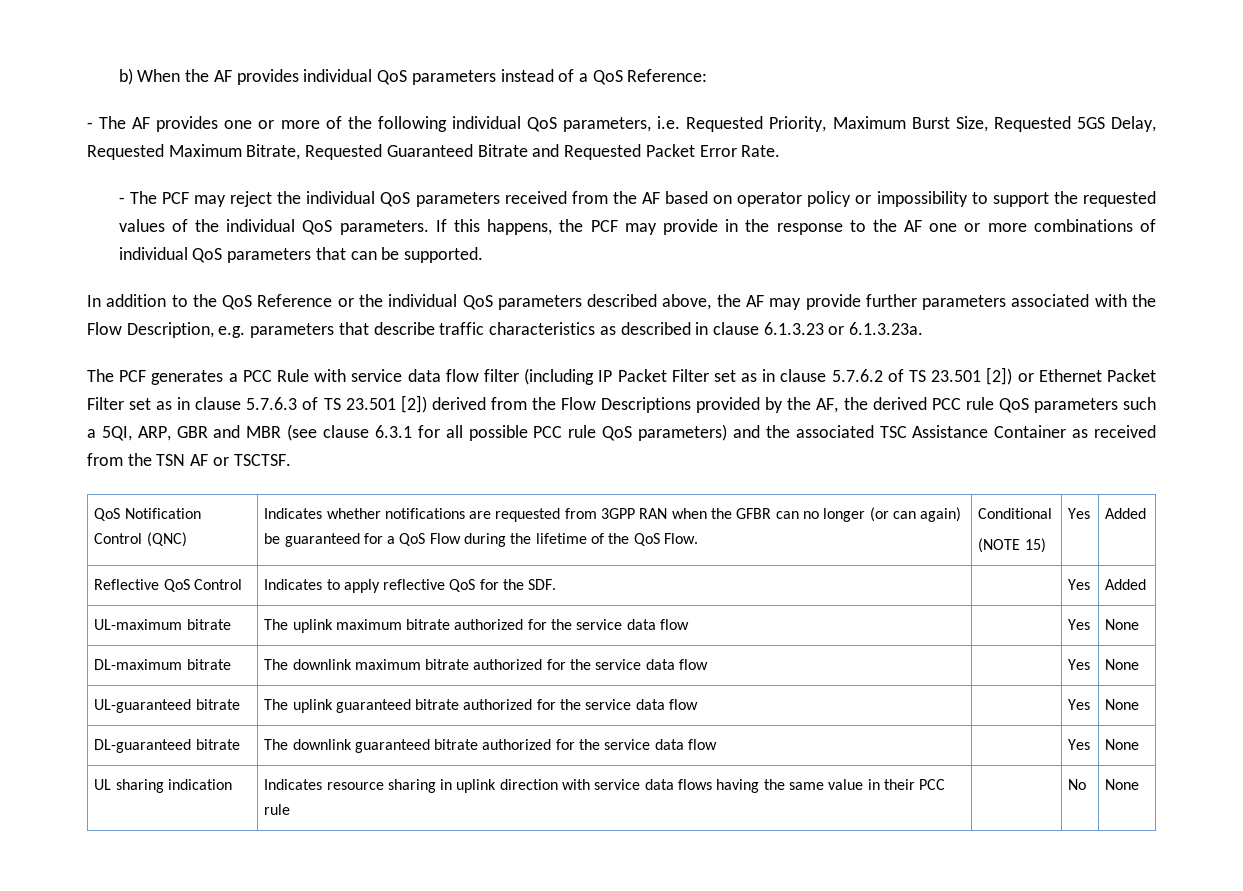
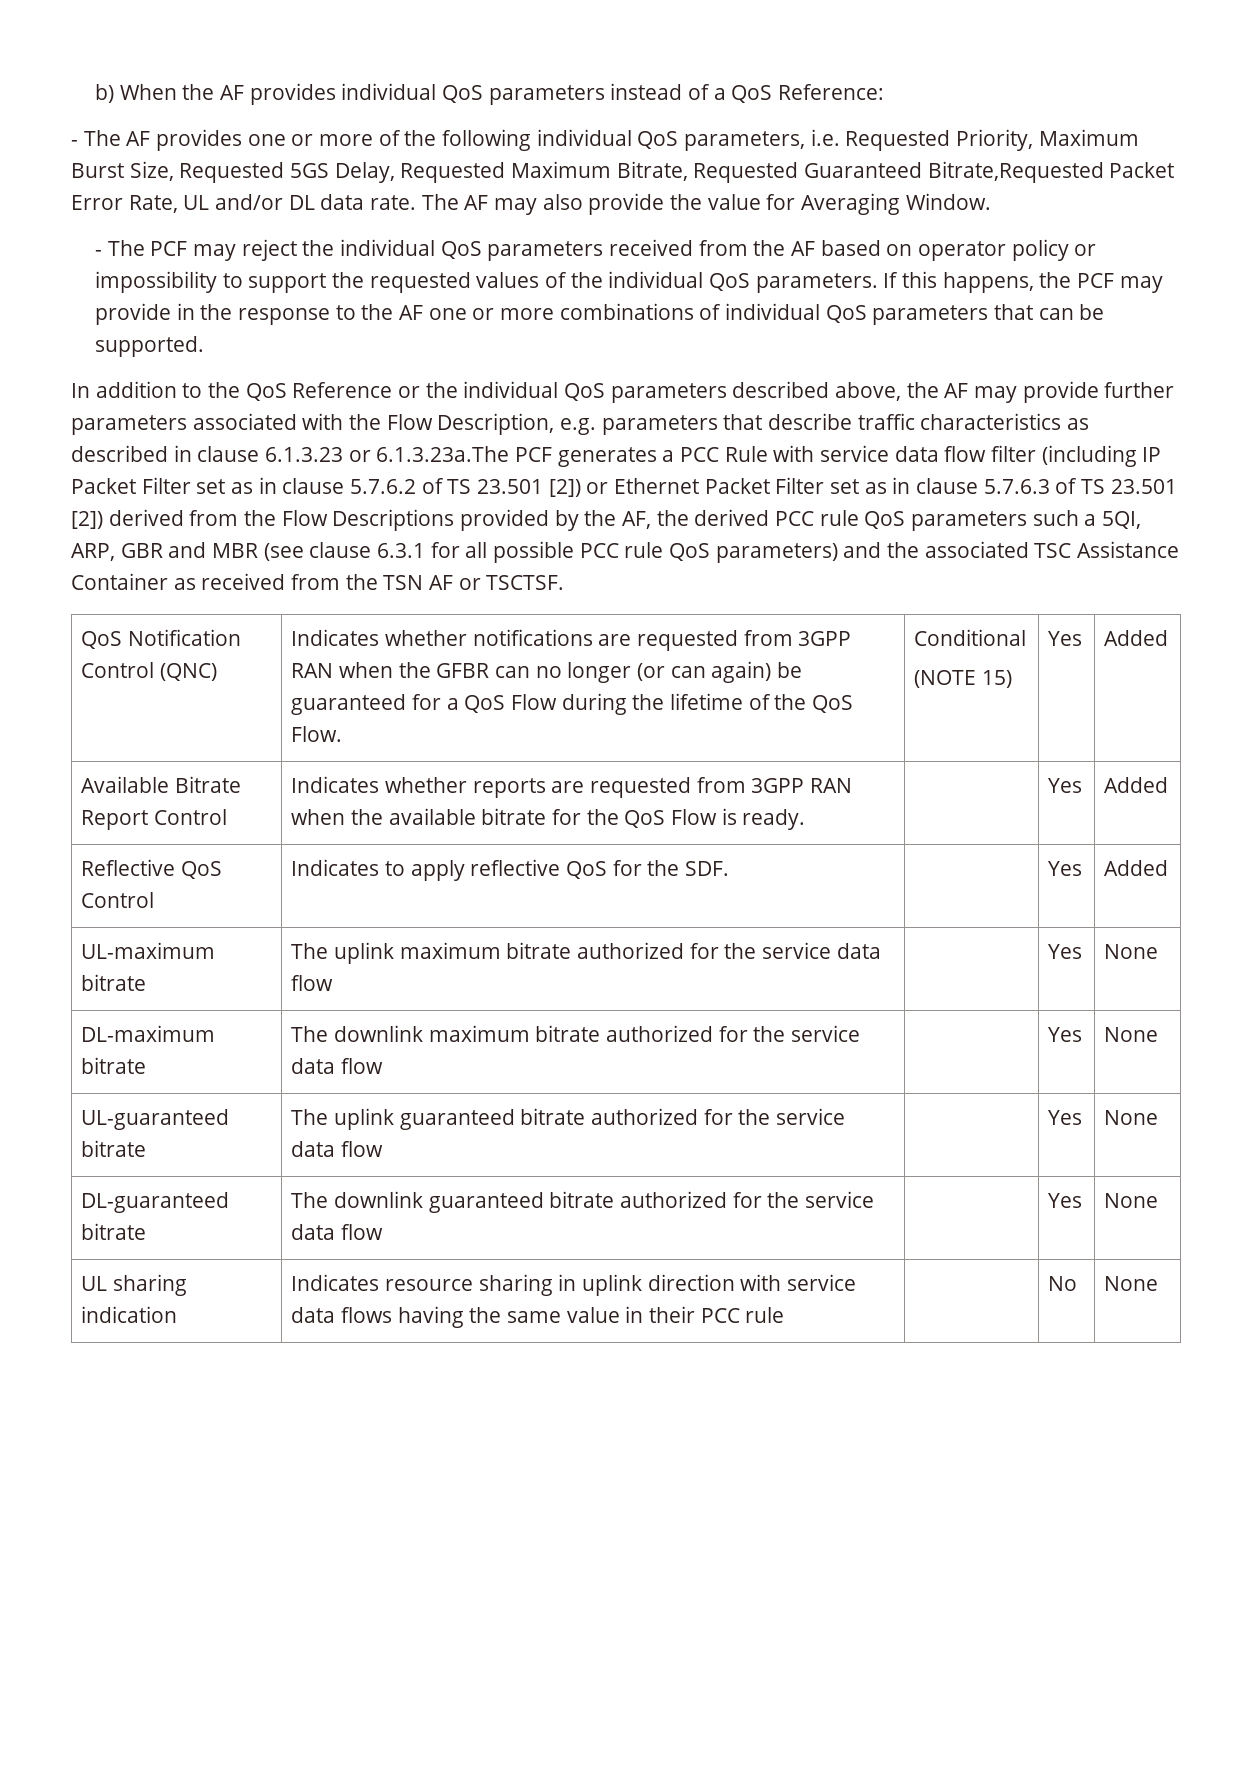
- - The AF provides one or more of the following individual QoS parameters, i.e. Requested Priority, Maximum Burst Size, Requested 5GS Delay, Requested Maximum Bitrate, Requested Guaranteed Bitrate and Requested Packet Error Rate.
+ - The AF provides one or more of the following individual QoS parameters, i.e. Requested Priority, Maximum Burst Size, Requested 5GS Delay, Requested Maximum Bitrate, Requested Guaranteed Bitrate,Requested Packet Error Rate, UL and/or DL data rate. The AF may also provide the value for Averaging Window.
- In addition to the QoS Reference or the individual QoS parameters described above, the AF may provide further parameters associated with the Flow Description, e.g. parameters that describe traffic characteristics as described in clause 6.1.3.23 or 6.1.3.23a.
- The PCF generates a PCC Rule with service data flow filter (including IP Packet Filter set as in clause 5.7.6.2 of TS 23.501 [2]) or Ethernet Packet Filter set as in clause 5.7.6.3 of TS 23.501 [2]) derived from the Flow Descriptions provided by the AF, the derived PCC rule QoS parameters such a 5QI, ARP, GBR and MBR (see clause 6.3.1 for all possible PCC rule QoS parameters) and the associated TSC Assistance Container as received from the TSN AF or TSCTSF.
+ In addition to the QoS Reference or the individual QoS parameters described above, the AF may provide further parameters associated with the Flow Description, e.g. parameters that describe traffic characteristics as described in clause 6.1.3.23 or 6.1.3.23a.The PCF generates a PCC Rule with service data flow filter (including IP Packet Filter set as in clause 5.7.6.2 of TS 23.501 [2]) or Ethernet Packet Filter set as in clause 5.7.6.3 of TS 23.501 [2]) derived from the Flow Descriptions provided by the AF, the derived PCC rule QoS parameters such a 5QI, ARP, GBR and MBR (see clause 6.3.1 for all possible PCC rule QoS parameters) and the associated TSC Assistance Container as received from the TSN AF or TSCTSF.
+ Available Bitrate Report Control | Indicates whether reports are requested from 3GPP RAN when the available bitrate for the QoS Flow is ready. | | Yes | Added

